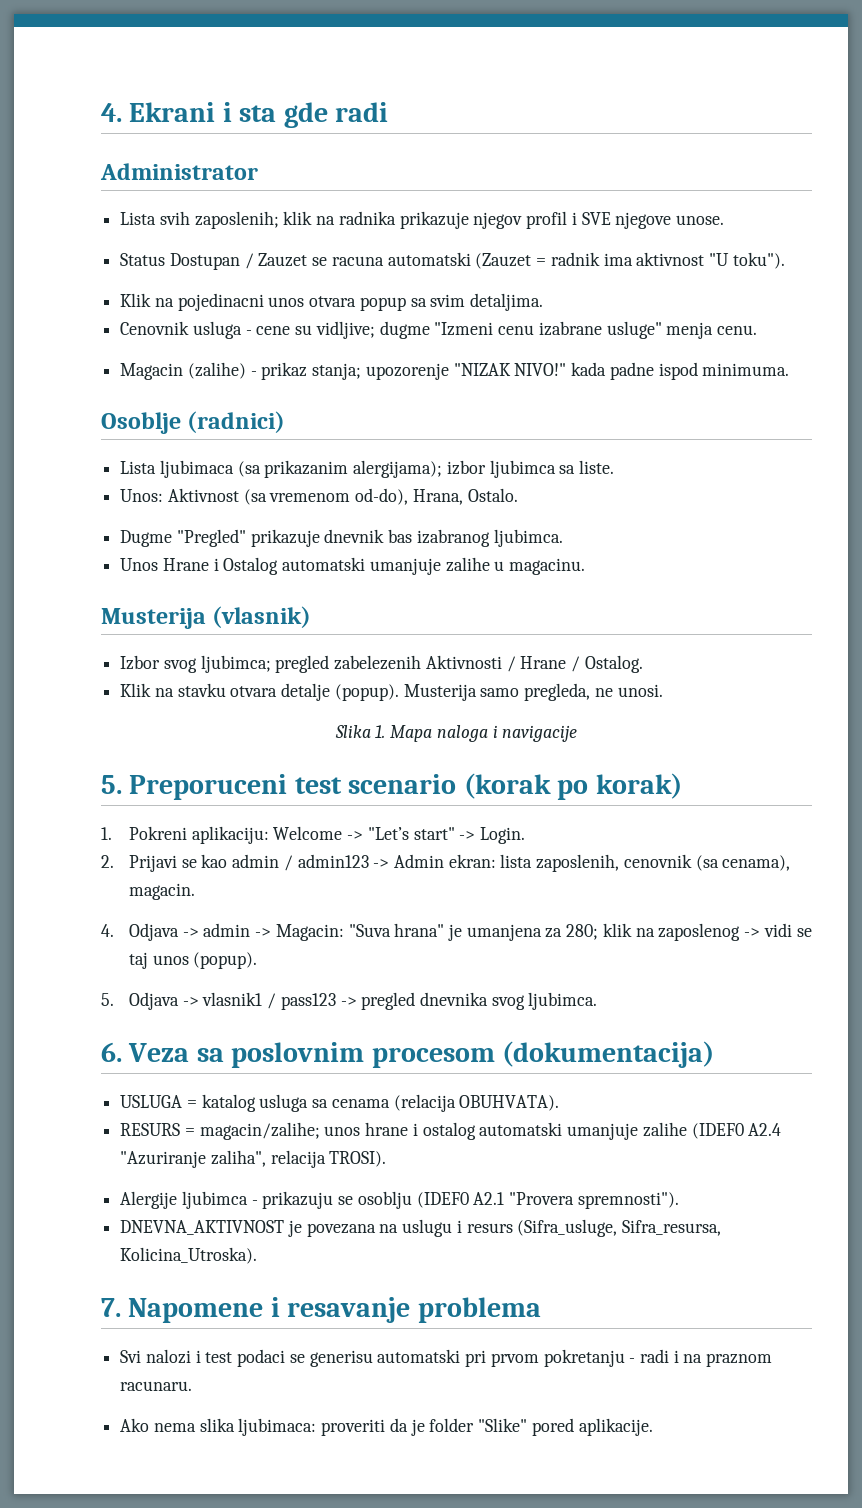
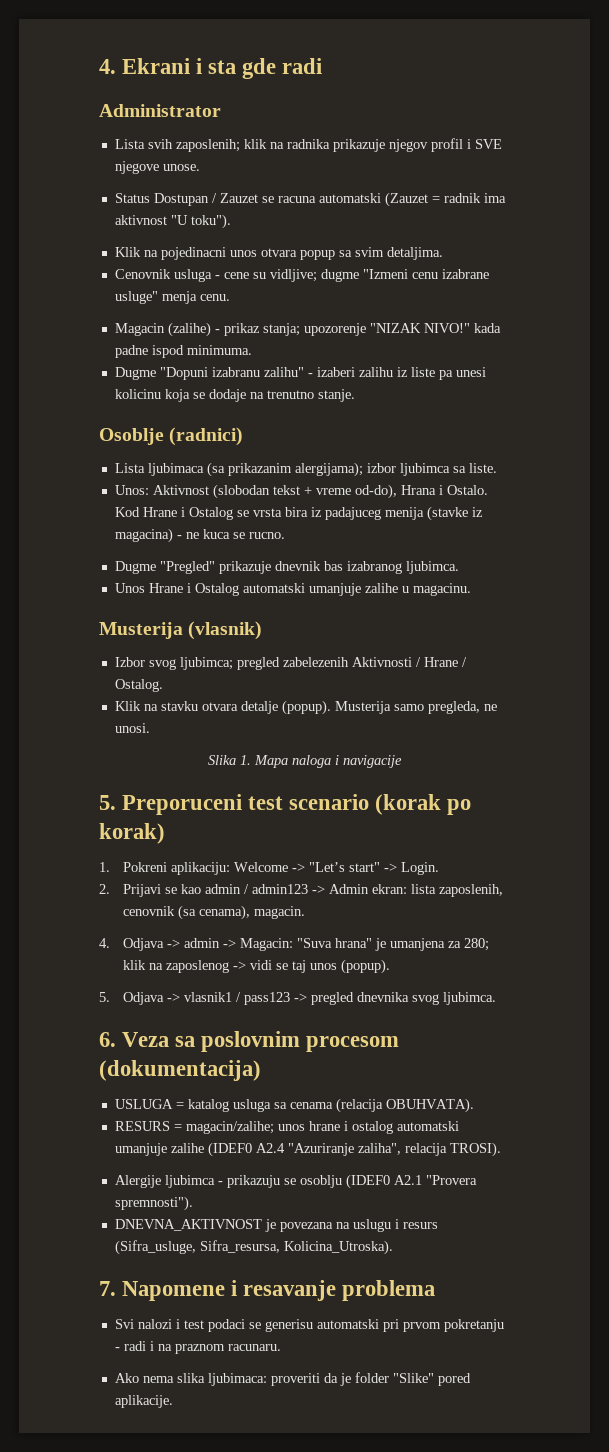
+ Dugme "Dopuni izabranu zalihu" - izaberi zalihu iz liste pa unesi kolicinu koja se dodaje na trenutno stanje.
- Unos: Aktivnost (sa vremenom od-do), Hrana, Ostalo.
+ Unos: Aktivnost (slobodan tekst + vreme od-do), Hrana i Ostalo. Kod Hrane i Ostalog se vrsta bira iz padajuceg menija (stavke iz magacina) - ne kuca se rucno.

